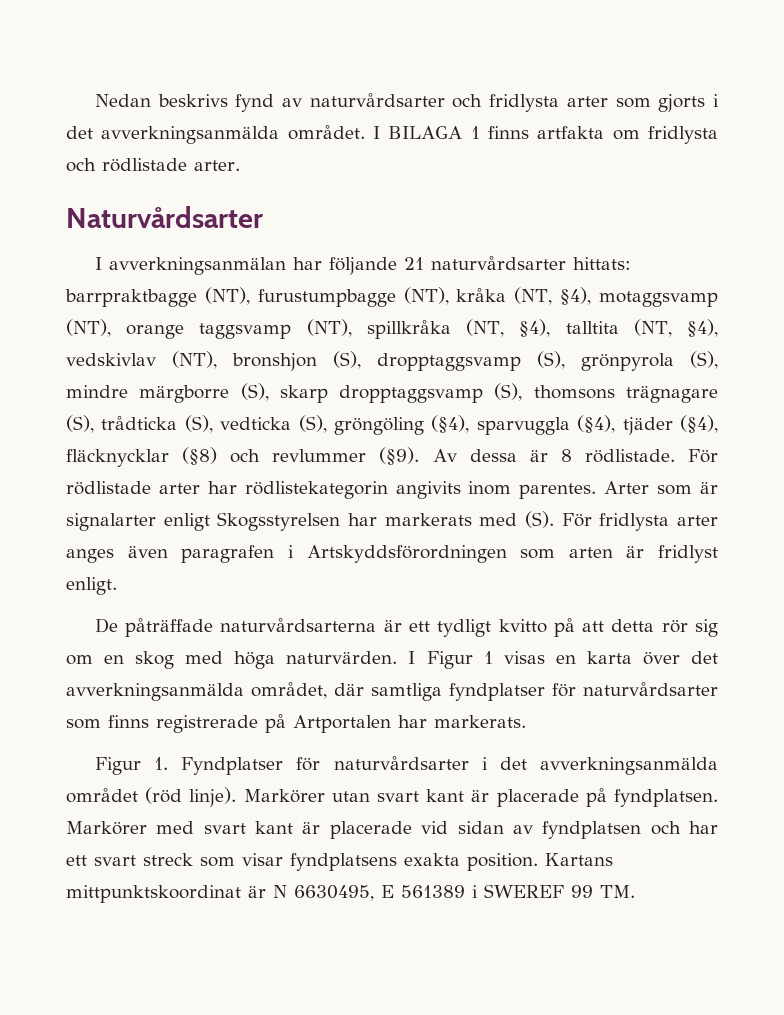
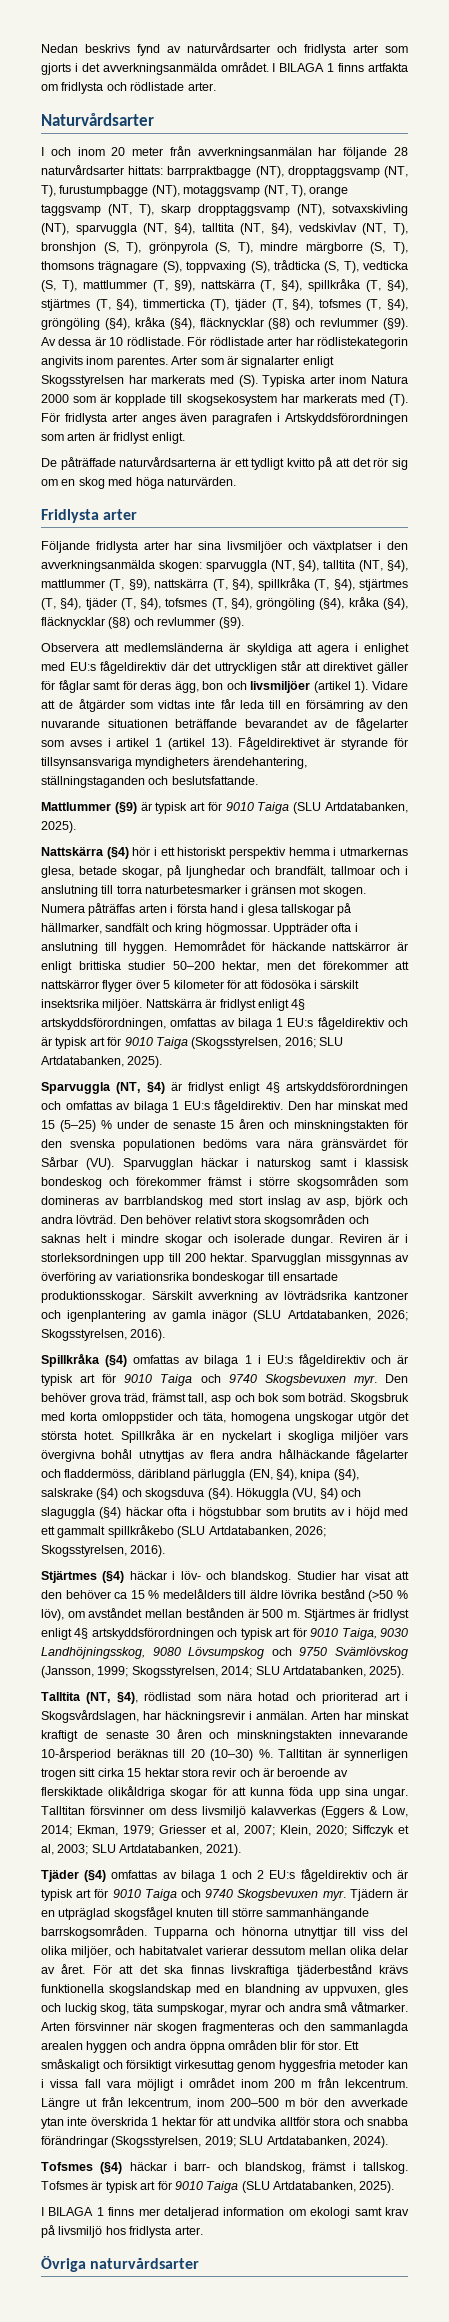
- I avverkningsanmälan har följande 21 naturvårdsarter hittats: barrpraktbagge (NT), furustumpbagge (NT), kråka (NT, §4), motaggsvamp (NT), orange taggsvamp (NT), spillkråka (NT, §4), talltita (NT, §4), vedskivlav (NT), bronshjon (S), dropptaggsvamp (S), grönpyrola (S), mindre märgborre (S), skarp dropptaggsvamp (S), thomsons trägnagare (S), trådticka (S), vedticka (S), gröngöling (§4), sparvuggla (§4), tjäder (§4), fläcknycklar (§8) och revlummer (§9).
+ I och inom 20 meter från avverkningsanmälan har följande 28 naturvårdsarter hittats: barrpraktbagge (NT), dropptaggsvamp (NT, T), furustumpbagge (NT), motaggsvamp (NT, T), orange taggsvamp (NT, T), skarp dropptaggsvamp (NT), sotvaxskivling (NT), sparvuggla (NT, §4), talltita (NT, §4), vedskivlav (NT, T), bronshjon (S, T), grönpyrola (S, T), mindre märgborre (S, T), thomsons trägnagare (S), toppvaxing (S), trådticka (S, T), vedticka (S, T), mattlummer (T, §9), nattskärra (T, §4), spillkråka (T, §4), stjärtmes (T, §4), timmerticka (T), tjäder (T, §4), tofsmes (T, §4), gröngöling (§4), kråka (§4), fläcknycklar (§8) och revlummer (§9).
- Av dessa är 8 rödlistade.
+ Av dessa är 10 rödlistade.
- Arter som är signalarter enligt Skogsstyrelsen har markerats med (S). För fridlysta arter anges även paragrafen i Artskyddsförordningen som arten är fridlyst enligt.
+ Arter som är signalarter enligt Skogsstyrelsen har markerats med (S). Typiska arter inom Natura 2000 som är kopplade till skogsekosystem har markerats med (T). För fridlysta arter anges även paragrafen i Artskyddsförordningen som arten är fridlyst enligt.
- De påträffade naturvårdsarterna är ett tydligt kvitto på att detta rör sig om en skog med höga naturvärden. I Figur 1 visas en karta över det avverkningsanmälda området, där samtliga fyndplatser för naturvårdsarter som finns registrerade på Artportalen har markerats.
- Figur 1. Fyndplatser för naturvårdsarter i det avverkningsanmälda området (röd linje). Markörer utan svart kant är placerade på fyndplatsen. Markörer med svart kant är placerade vid sidan av fyndplatsen och har ett svart streck som visar fyndplatsens exakta position. Kartans mittpunktskoordinat är N 6630495, E 561389 i SWEREF 99 TM.
+ De påträffade naturvårdsarterna är ett tydligt kvitto på att det rör sig om en skog med höga naturvärden.
+ Fridlysta arter
+ Följande fridlysta arter har sina livsmiljöer och växtplatser i den avverkningsanmälda skogen: sparvuggla (NT, §4), talltita (NT, §4), mattlummer (T, §9), nattskärra (T, §4), spillkråka (T, §4), stjärtmes (T, §4), tjäder (T, §4), tofsmes (T, §4), gröngöling (§4), kråka (§4), fläcknycklar (§8) och revlummer (§9).
+ Observera att medlemsländerna är skyldiga att agera i enlighet med EU:s fågeldirektiv där det uttryckligen står att direktivet gäller för fåglar samt för deras ägg, bon och livsmiljöer (artikel 1). Vidare att de åtgärder som vidtas inte får leda till en försämring av den nuvarande situationen beträffande bevarandet av de fågelarter som avses i artikel 1 (artikel 13). Fågeldirektivet är styrande för tillsynsansvariga myndigheters ärendehantering, ställningstaganden och beslutsfattande.
+ Mattlummer (§9) är typisk art för 9010 Taiga (SLU Artdatabanken, 2025).
+ Nattskärra (§4) hör i ett historiskt perspektiv hemma i utmarkernas glesa, betade skogar, på ljunghedar och brandfält, tallmoar och i anslutning till torra naturbetesmarker i gränsen mot skogen. Numera påträffas arten i första hand i glesa tallskogar på hällmarker, sandfält och kring högmossar. Uppträder ofta i anslutning till hyggen. Hemområdet för häckande nattskärror är enligt brittiska studier 50–200 hektar, men det förekommer att nattskärror flyger över 5 kilometer för att födosöka i särskilt insektsrika miljöer. Nattskärra är fridlyst enligt 4§ artskyddsförordningen, omfattas av bilaga 1 EU:s fågeldirektiv och är typisk art för 9010 Taiga (Skogsstyrelsen, 2016; SLU Artdatabanken, 2025).
+ Sparvuggla (NT, §4) är fridlyst enligt 4§ artskyddsförordningen och omfattas av bilaga 1 EU:s fågeldirektiv. Den har minskat med 15 (5–25) % under de senaste 15 åren och minskningstakten för den svenska populationen bedöms vara nära gränsvärdet för Sårbar (VU). Sparvugglan häckar i naturskog samt i klassisk bondeskog och förekommer främst i större skogsområden som domineras av barrblandskog med stort inslag av asp, björk och andra lövträd. Den behöver relativt stora skogsområden och saknas helt i mindre skogar och isolerade dungar. Reviren är i storleksordningen upp till 200 hektar. Sparvugglan missgynnas av överföring av variationsrika bondeskogar till ensartade produktionsskogar. Särskilt avverkning av lövträdsrika kantzoner och igenplantering av gamla inägor (SLU Artdatabanken, 2026; Skogsstyrelsen, 2016).
+ Spillkråka (§4) omfattas av bilaga 1 i EU:s fågeldirektiv och är typisk art för 9010 Taiga och 9740 Skogsbevuxen myr. Den behöver grova träd, främst tall, asp och bok som boträd. Skogsbruk med korta omloppstider och täta, homogena ungskogar utgör det största hotet. Spillkråka är en nyckelart i skogliga miljöer vars övergivna bohål utnyttjas av flera andra hålhäckande fågelarter och fladdermöss, däribland pärluggla (EN, §4), knipa (§4), salskrake (§4) och skogsduva (§4). Hökuggla (VU, §4) och slaguggla (§4) häckar ofta i högstubbar som brutits av i höjd med ett gammalt spillkråkebo (SLU Artdatabanken, 2026; Skogsstyrelsen, 2016).
+ Stjärtmes (§4) häckar i löv- och blandskog. Studier har visat att den behöver ca 15 % medelålders till äldre lövrika bestånd (>50 % löv), om avståndet mellan bestånden är 500 m. Stjärtmes är fridlyst enligt 4§ artskyddsförordningen och typisk art för 9010 Taiga, 9030 Landhöjningsskog, 9080 Lövsumpskog och 9750 Svämlövskog (Jansson, 1999; Skogsstyrelsen, 2014; SLU Artdatabanken, 2025).
+ Talltita (NT, §4), rödlistad som nära hotad och prioriterad art i Skogsvårdslagen, har häckningsrevir i anmälan. Arten har minskat kraftigt de senaste 30 åren och minskningstakten innevarande 10-årsperiod beräknas till 20 (10–30) %. Talltitan är synnerligen trogen sitt cirka 15 hektar stora revir och är beroende av flerskiktade olikåldriga skogar för att kunna föda upp sina ungar. Talltitan försvinner om dess livsmiljö kalavverkas (Eggers & Low, 2014; Ekman, 1979; Griesser et al, 2007; Klein, 2020; Siffczyk et al, 2003; SLU Artdatabanken, 2021).
+ Tjäder (§4) omfattas av bilaga 1 och 2 EU:s fågeldirektiv och är typisk art för 9010 Taiga och 9740 Skogsbevuxen myr. Tjädern är en utpräglad skogsfågel knuten till större sammanhängande barrskogsområden. Tupparna och hönorna utnyttjar till viss del olika miljöer, och habitatvalet varierar dessutom mellan olika delar av året. För att det ska finnas livskraftiga tjäderbestånd krävs funktionella skogslandskap med en blandning av uppvuxen, gles och luckig skog, täta sumpskogar, myrar och andra små våtmarker. Arten försvinner när skogen fragmenteras och den sammanlagda arealen hyggen och andra öppna områden blir för stor. Ett småskaligt och försiktigt virkesuttag genom hyggesfria metoder kan i vissa fall vara möjligt i området inom 200 m från lekcentrum. Längre ut från lekcentrum, inom 200–500 m bör den avverkade ytan inte överskrida 1 hektar för att undvika alltför stora och snabba förändringar (Skogsstyrelsen, 2019; SLU Artdatabanken, 2024).
+ Tofsmes (§4) häckar i barr- och blandskog, främst i tallskog. Tofsmes är typisk art för 9010 Taiga (SLU Artdatabanken, 2025).
+ I BILAGA 1 finns mer detaljerad information om ekologi samt krav på livsmiljö hos fridlysta arter.
+ Övriga naturvårdsarter

